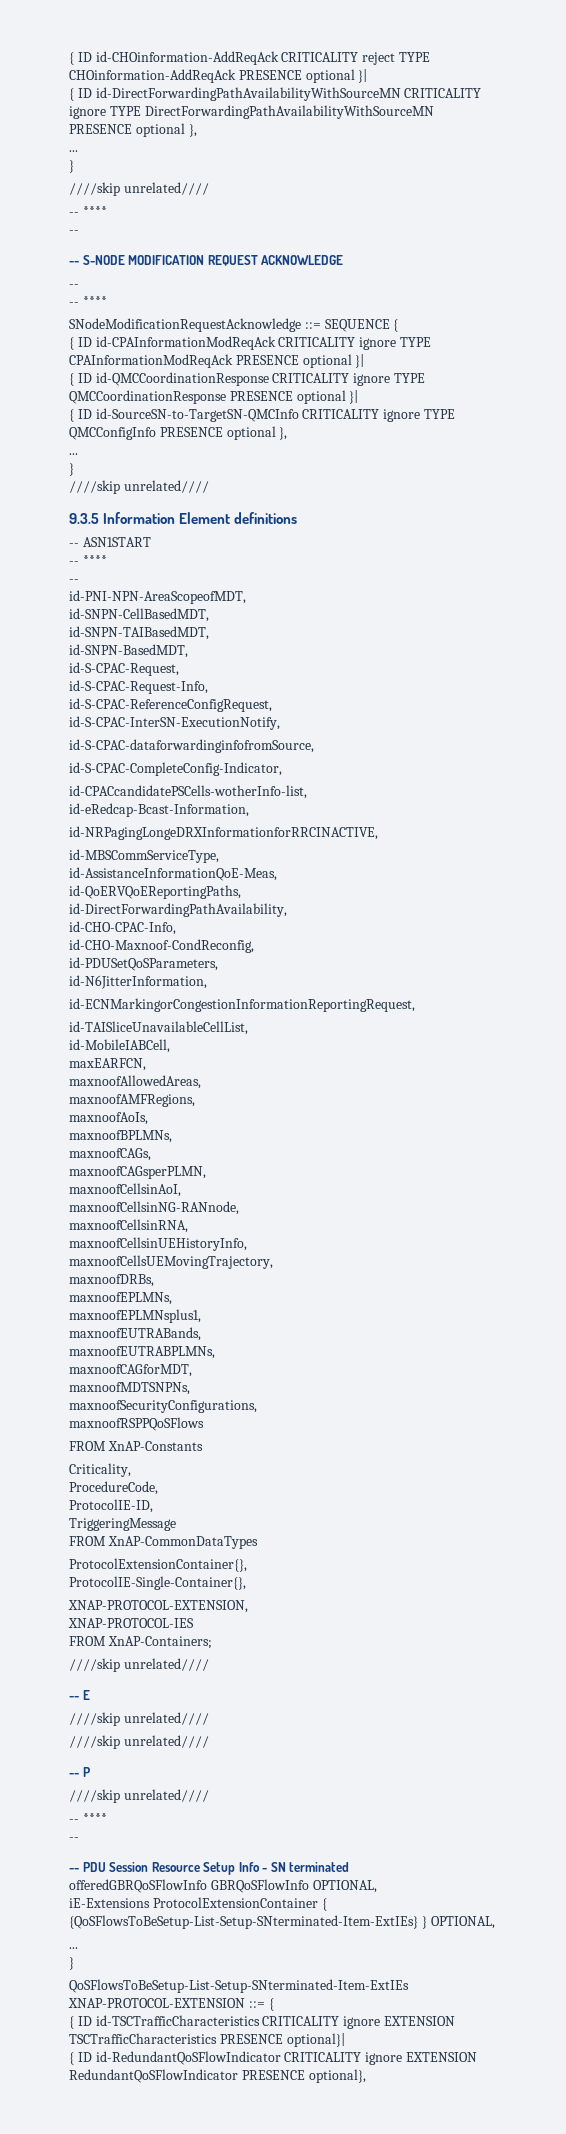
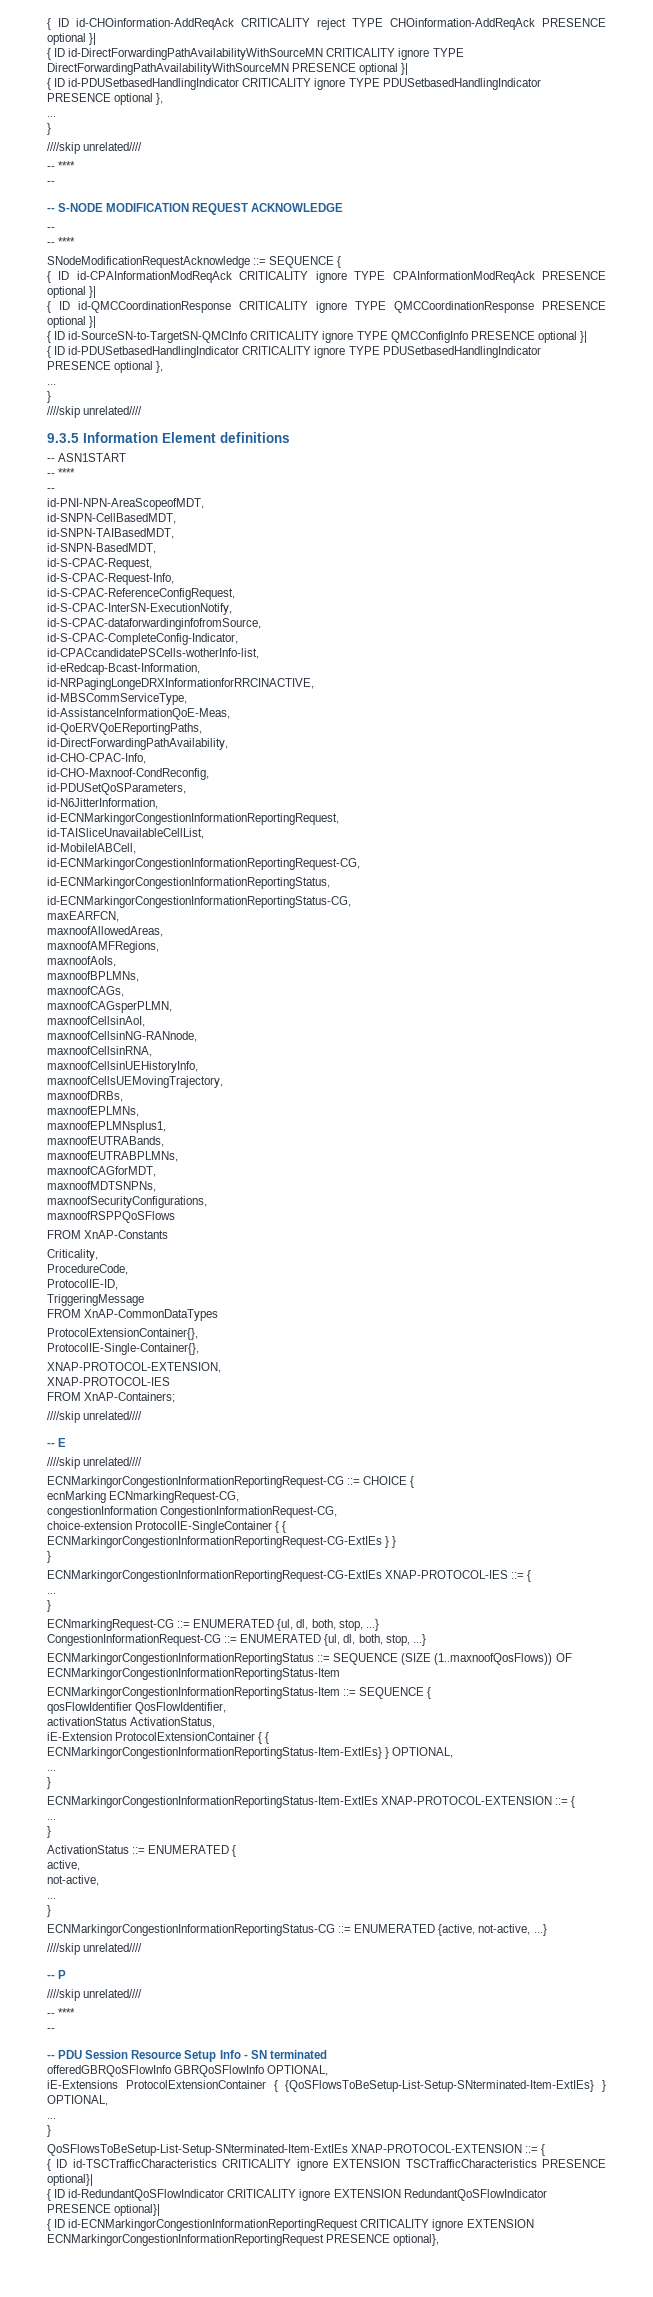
- { ID id-DirectForwardingPathAvailabilityWithSourceMN CRITICALITY ignore TYPE DirectForwardingPathAvailabilityWithSourceMN PRESENCE optional },
+ { ID id-DirectForwardingPathAvailabilityWithSourceMN CRITICALITY ignore TYPE DirectForwardingPathAvailabilityWithSourceMN PRESENCE optional }|
+ { ID id-PDUSetbasedHandlingIndicator CRITICALITY ignore TYPE PDUSetbasedHandlingIndicator PRESENCE optional },
- { ID id-SourceSN-to-TargetSN-QMCInfo CRITICALITY ignore TYPE QMCConfigInfo PRESENCE optional },
+ { ID id-SourceSN-to-TargetSN-QMCInfo CRITICALITY ignore TYPE QMCConfigInfo PRESENCE optional }|
+ { ID id-PDUSetbasedHandlingIndicator CRITICALITY ignore TYPE PDUSetbasedHandlingIndicator PRESENCE optional },
+ id-ECNMarkingorCongestionInformationReportingRequest-CG,
+ id-ECNMarkingorCongestionInformationReportingStatus,
+ id-ECNMarkingorCongestionInformationReportingStatus-CG,
+ ECNMarkingorCongestionInformationReportingRequest-CG ::= CHOICE {
+ ecnMarking ECNmarkingRequest-CG,
+ congestionInformation CongestionInformationRequest-CG,
+ choice-extension ProtocolIE-SingleContainer { { ECNMarkingorCongestionInformationReportingRequest-CG-ExtIEs } }
+ }
+ ECNMarkingorCongestionInformationReportingRequest-CG-ExtIEs XNAP-PROTOCOL-IES ::= {
+ ...
+ }
+ ECNmarkingRequest-CG ::= ENUMERATED {ul, dl, both, stop, ...}
+ CongestionInformationRequest-CG ::= ENUMERATED {ul, dl, both, stop, ...}
+ ECNMarkingorCongestionInformationReportingStatus ::= SEQUENCE (SIZE (1..maxnoofQosFlows)) OF ECNMarkingorCongestionInformationReportingStatus-Item
+ ECNMarkingorCongestionInformationReportingStatus-Item ::= SEQUENCE {
+ qosFlowIdentifier QosFlowIdentifier,
+ activationStatus ActivationStatus,
+ iE-Extension ProtocolExtensionContainer { { ECNMarkingorCongestionInformationReportingStatus-Item-ExtIEs} } OPTIONAL,
+ ...
+ }
+ ECNMarkingorCongestionInformationReportingStatus-Item-ExtIEs XNAP-PROTOCOL-EXTENSION ::= {
+ ...
+ }
+ ActivationStatus ::= ENUMERATED {
+ active,
+ not-active,
+ ...
+ }
+ ECNMarkingorCongestionInformationReportingStatus-CG ::= ENUMERATED {active, not-active, ...}
- { ID id-RedundantQoSFlowIndicator CRITICALITY ignore EXTENSION RedundantQoSFlowIndicator PRESENCE optional},
+ { ID id-RedundantQoSFlowIndicator CRITICALITY ignore EXTENSION RedundantQoSFlowIndicator PRESENCE optional}|
+ { ID id-ECNMarkingorCongestionInformationReportingRequest CRITICALITY ignore EXTENSION ECNMarkingorCongestionInformationReportingRequest PRESENCE optional},

